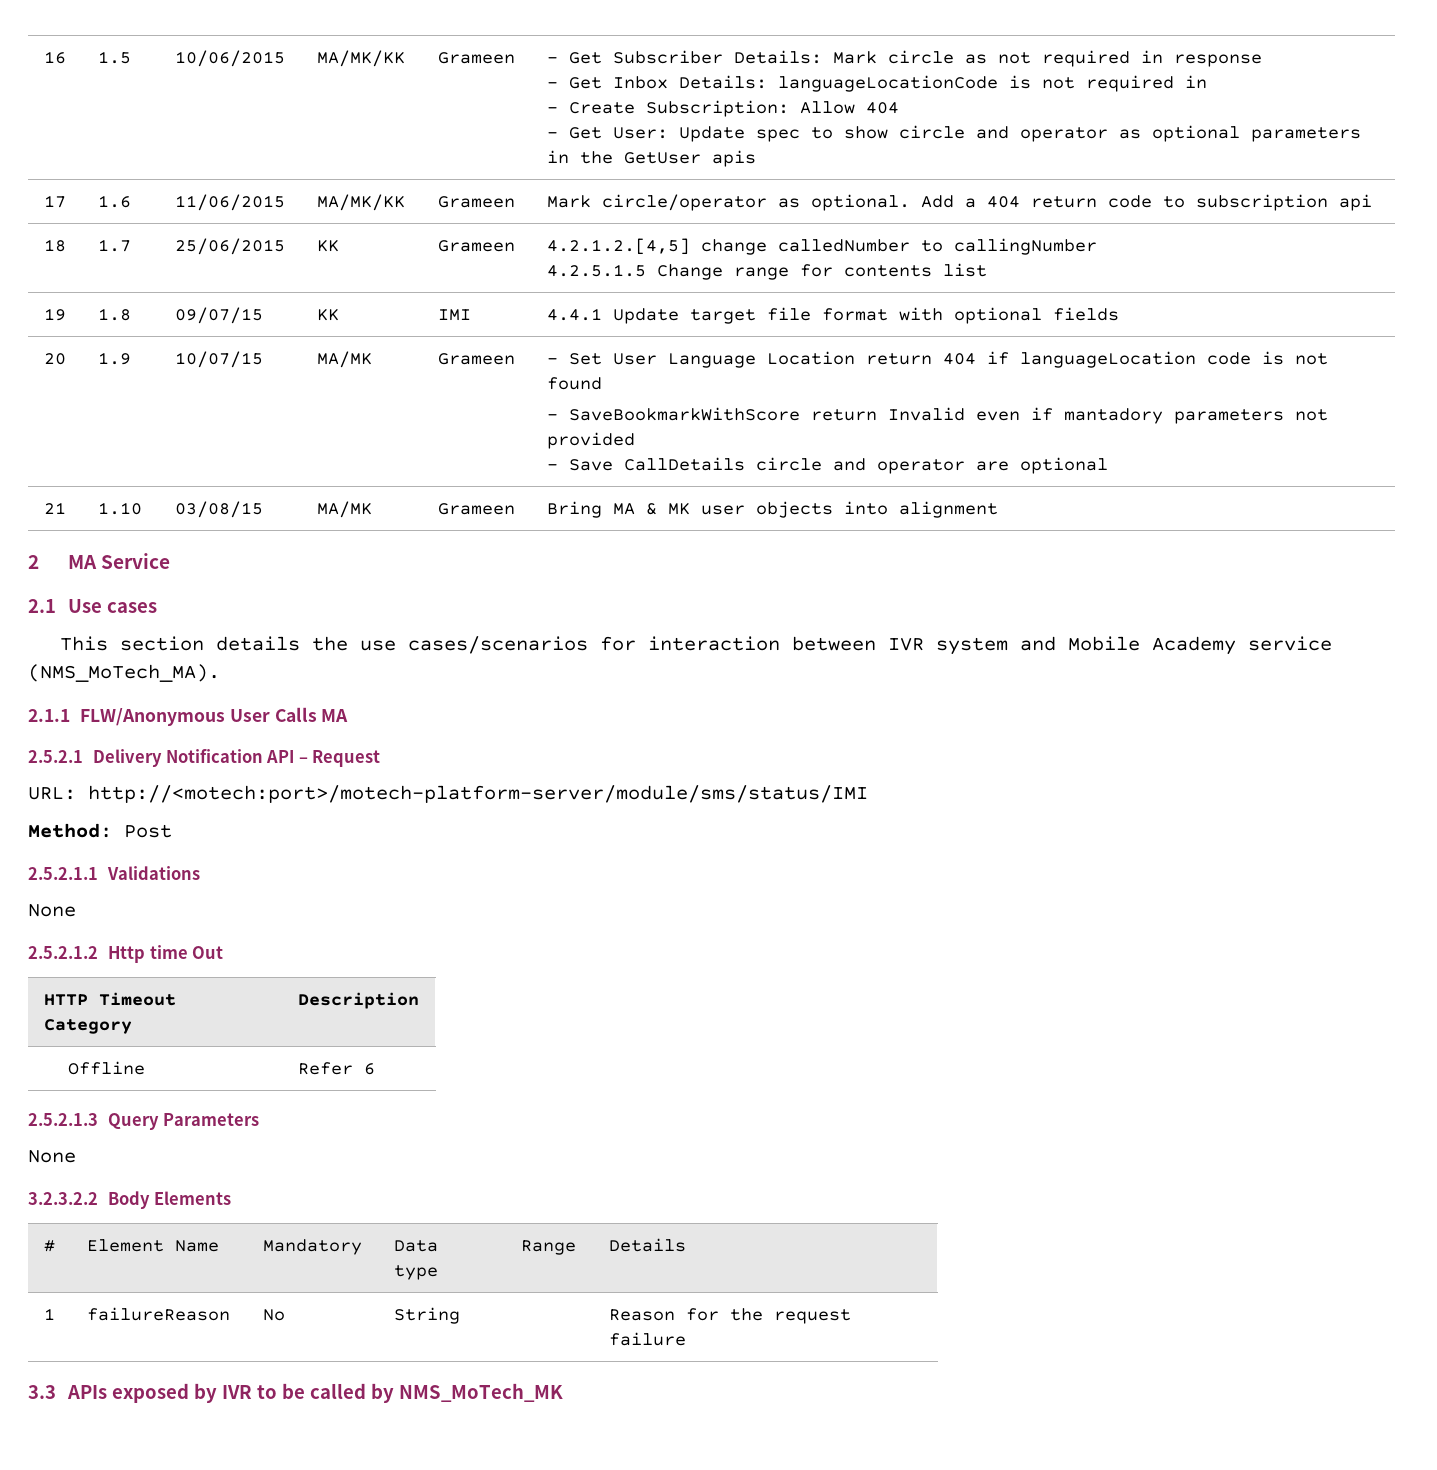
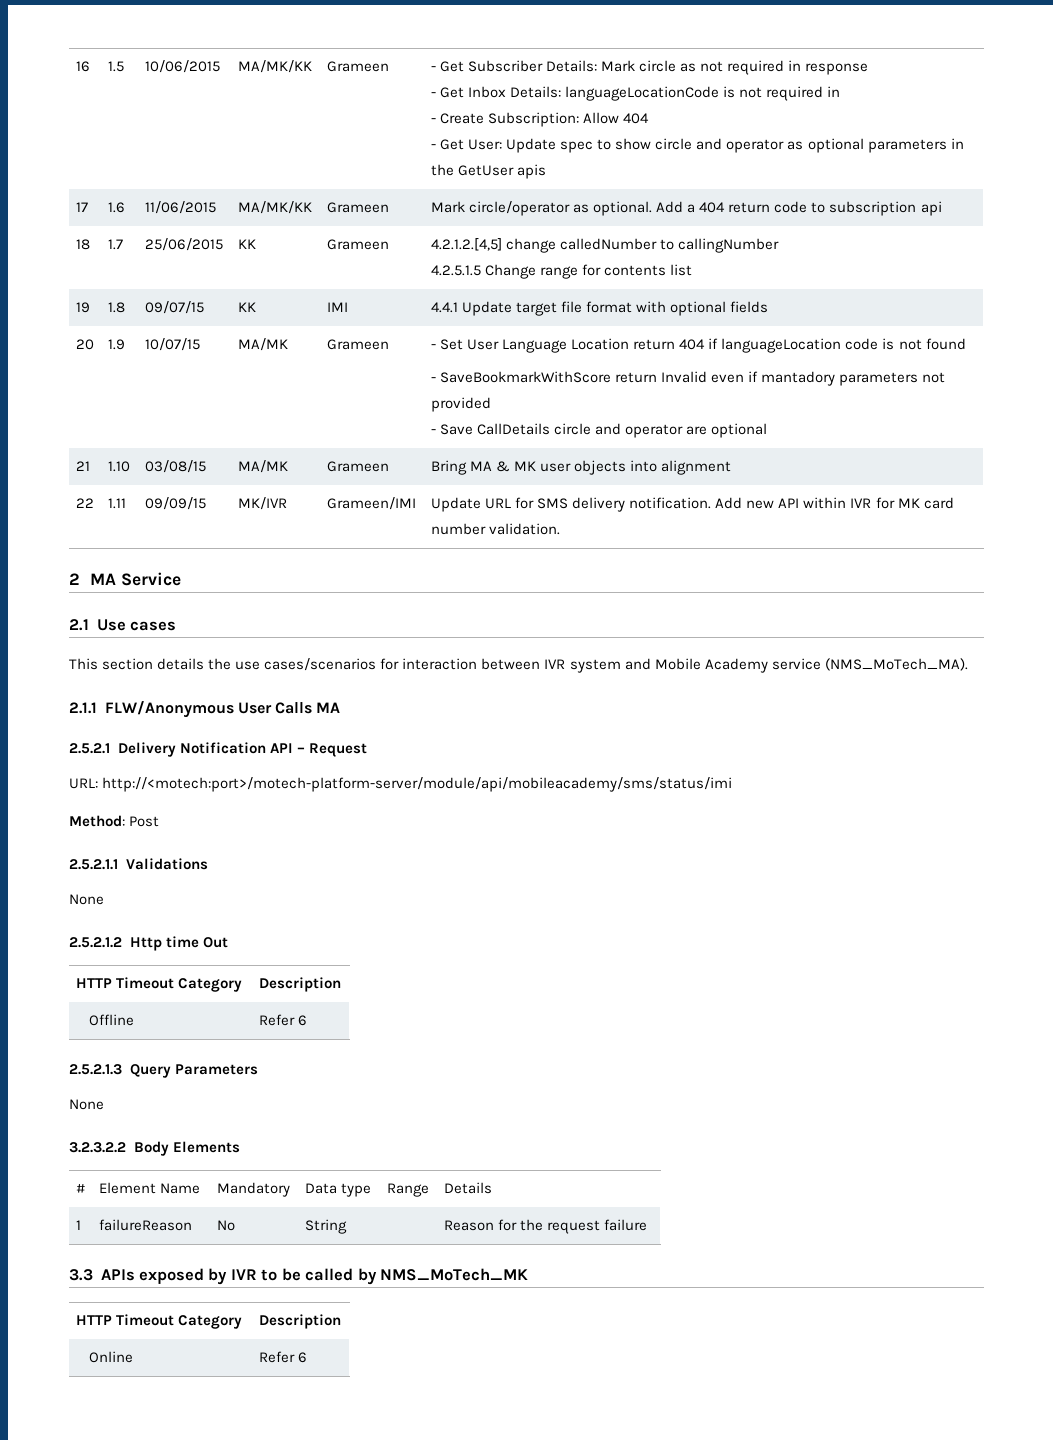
+ 22 | 1.11 | 09/09/15 | MK/IVR | Grameen/IMI | Update URL for SMS delivery notification. Add new API within IVR for MK card number validation.
- URL: http://<motech:port>/motech-platform-server/module/sms/status/IMI
+ URL: http://<motech:port>/motech-platform-server/module/api/mobileacademy/sms/status/imi
  3.3 APIs exposed by IVR to be called by NMS_MoTech_MK
+ HTTP Timeout Category | Description
+ Online | Refer 6

